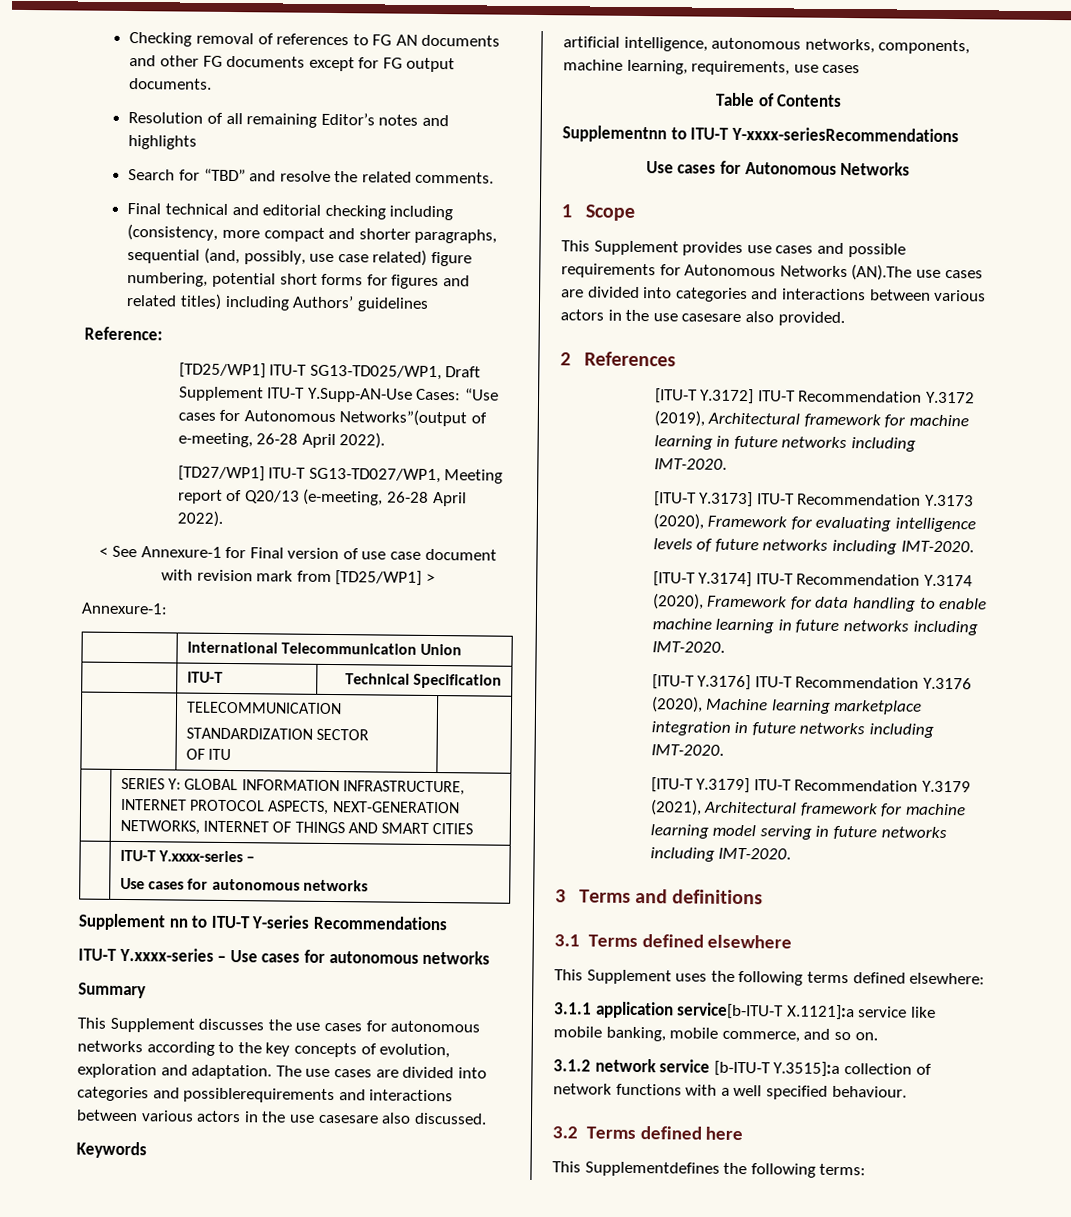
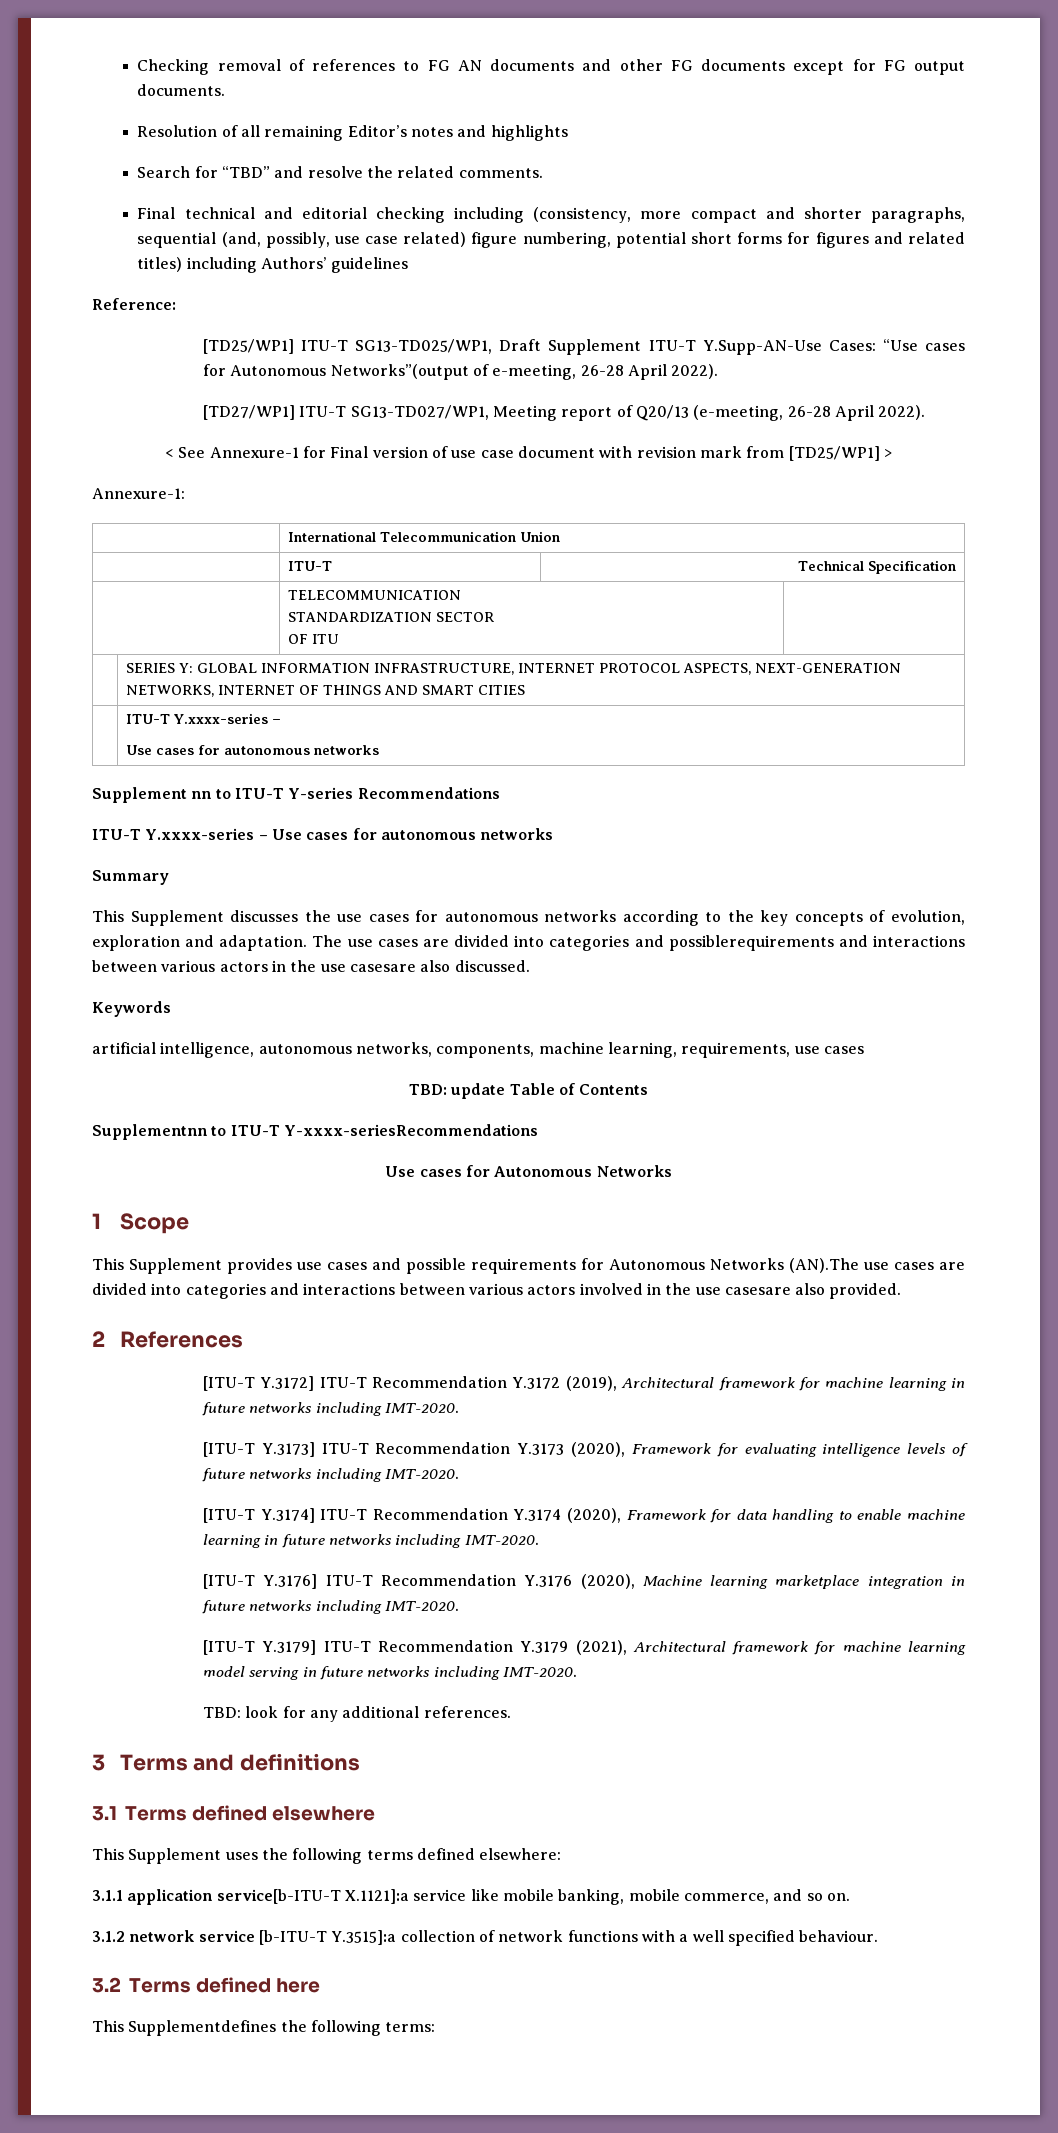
- Table of Contents
+ TBD: update Table of Contents
- This Supplement provides use cases and possible requirements for Autonomous Networks (AN).The use cases are divided into categories and interactions between various actors in the use casesare also provided.
+ This Supplement provides use cases and possible requirements for Autonomous Networks (AN).The use cases are divided into categories and interactions between various actors involved in the use casesare also provided.
+ TBD: look for any additional references.

